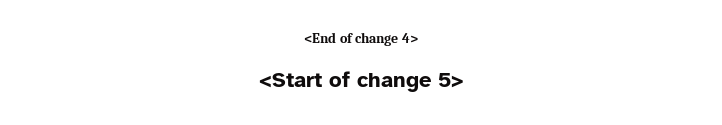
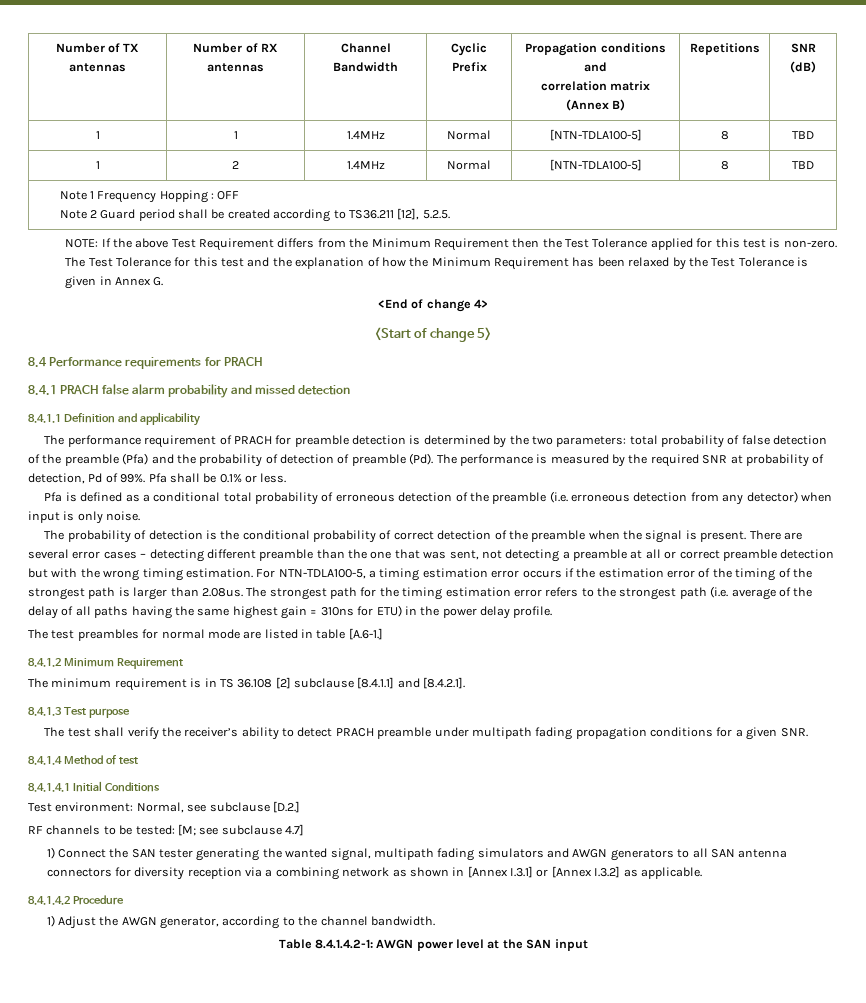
+ Number of TX antennas | Number of RX antennas | Channel Bandwidth | Cyclic Prefix | Propagation conditions and
+ correlation matrix (Annex B) | Repetitions | SNR (dB)
+ 1 | 1 | 1.4MHz | Normal | [NTN-TDLA100-5] | 8 | TBD
+ 1 | 2 | 1.4MHz | Normal | [NTN-TDLA100-5] | 8 | TBD
+ Note 1 Frequency Hopping : OFF
+ Note 2 Guard period shall be created according to TS36.211 [12], 5.2.5.
+ NOTE: If the above Test Requirement differs from the Minimum Requirement then the Test Tolerance applied for this test is non-zero. The Test Tolerance for this test and the explanation of how the Minimum Requirement has been relaxed by the Test Tolerance is given in Annex G.
+ 8.4 Performance requirements for PRACH
+ 8.4.1 PRACH false alarm probability and missed detection
+ 8.4.1.1 Definition and applicability
+ The performance requirement of PRACH for preamble detection is determined by the two parameters: total probability of false detection of the preamble (Pfa) and the probability of detection of preamble (Pd). The performance is measured by the required SNR at probability of detection, Pd of 99%. Pfa shall be 0.1% or less.
+ Pfa is defined as a conditional total probability of erroneous detection of the preamble (i.e. erroneous detection from any detector) when input is only noise.
+ The probability of detection is the conditional probability of correct detection of the preamble when the signal is present. There are several error cases – detecting different preamble than the one that was sent, not detecting a preamble at all or correct preamble detection but with the wrong timing estimation. For NTN-TDLA100-5, a timing estimation error occurs if the estimation error of the timing of the strongest path is larger than 2.08us. The strongest path for the timing estimation error refers to the strongest path (i.e. average of the delay of all paths having the same highest gain = 310ns for ETU) in the power delay profile.
+ The test preambles for normal mode are listed in table [A.6-1.]
+ 8.4.1.2 Minimum Requirement
+ The minimum requirement is in TS 36.108 [2] subclause [8.4.1.1] and [8.4.2.1].
+ 8.4.1.3 Test purpose
+ The test shall verify the receiver’s ability to detect PRACH preamble under multipath fading propagation conditions for a given SNR.
+ 8.4.1.4 Method of test
+ 8.4.1.4.1 Initial Conditions
+ Test environment: Normal, see subclause [D.2.]
+ RF channels to be tested: [M; see subclause 4.7]
+ 1) Connect the SAN tester generating the wanted signal, multipath fading simulators and AWGN generators to all SAN antenna connectors for diversity reception via a combining network as shown in [Annex I.3.1] or [Annex I.3.2] as applicable.
+ 8.4.1.4.2 Procedure
+ 1) Adjust the AWGN generator, according to the channel bandwidth.
+ Table 8.4.1.4.2-1: AWGN power level at the SAN input

